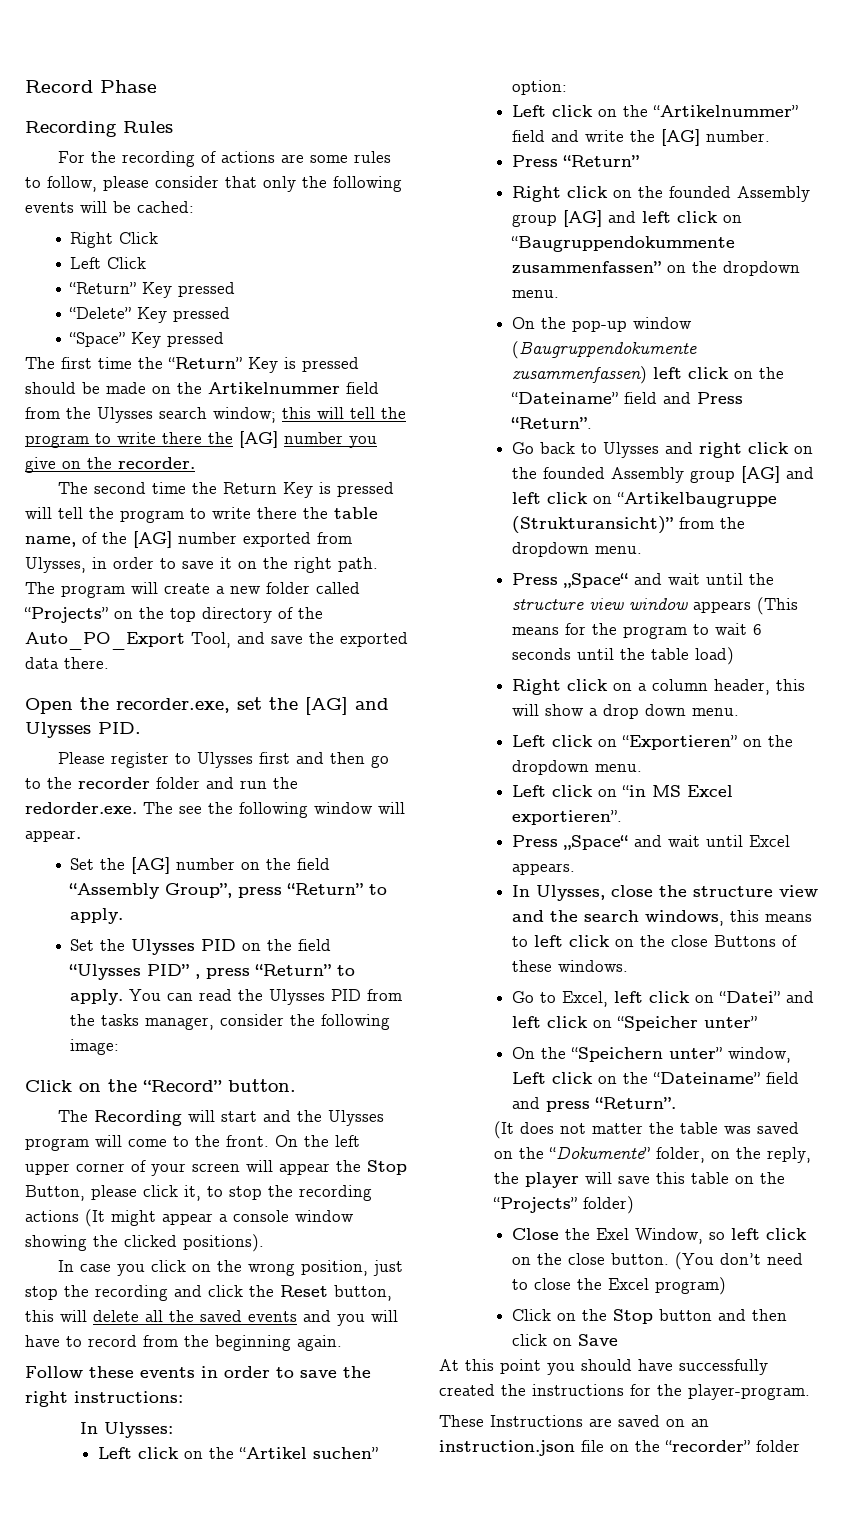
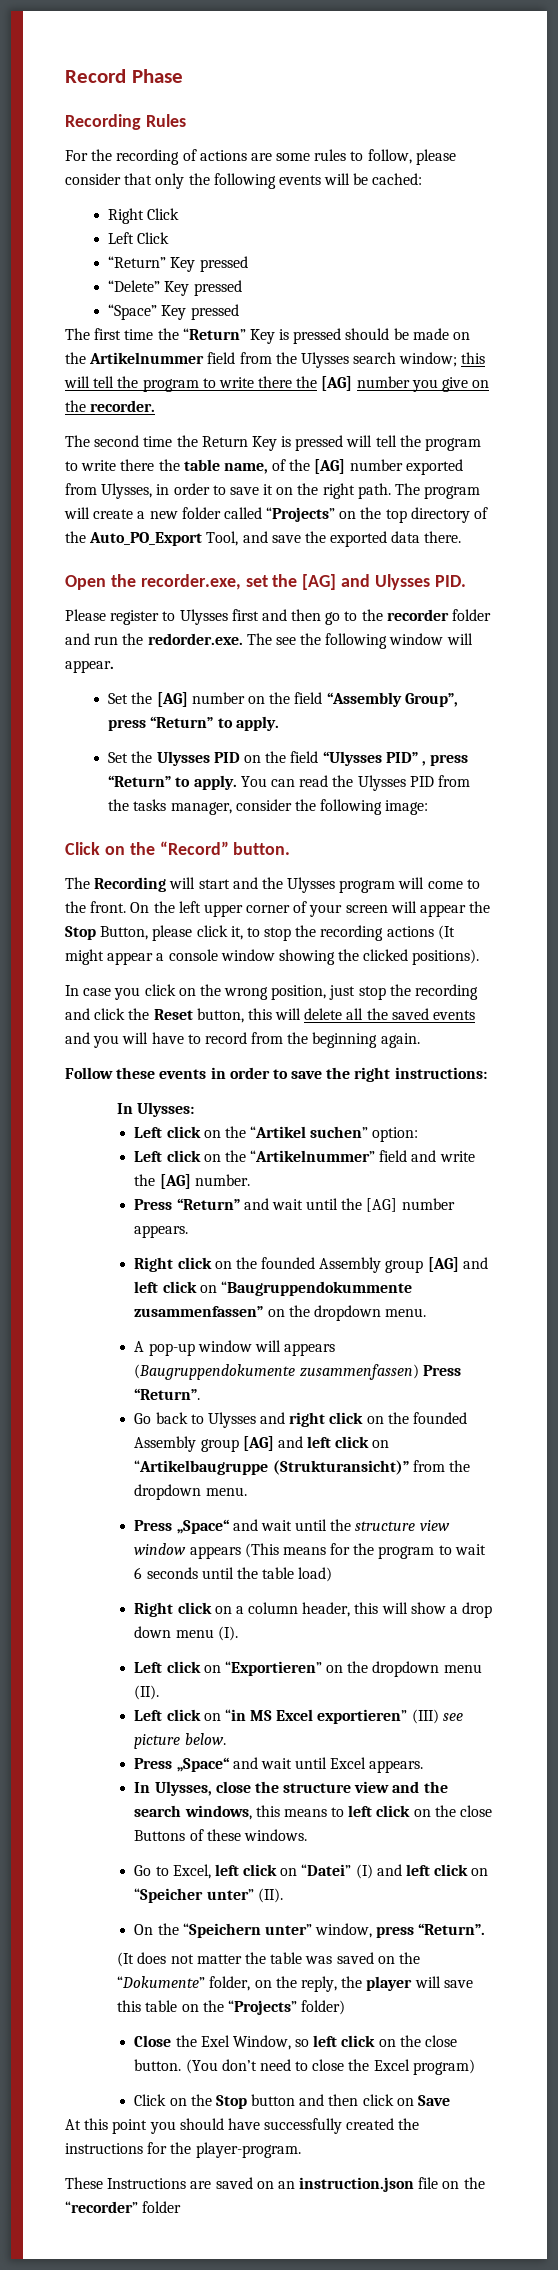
- Press “Return”
+ Press “Return” and wait until the [AG] number appears.
- On the pop-up window (Baugruppendokumente zusammenfassen) left click on the “Dateiname” field and Press “Return”.
+ A pop-up window will appears (Baugruppendokumente zusammenfassen) Press “Return”.
- Right click on a column header, this will show a drop down menu.
+ Right click on a column header, this will show a drop down menu (I).
- Left click on “Exportieren” on the dropdown menu.
+ Left click on “Exportieren” on the dropdown menu (II).
- Left click on “in MS Excel exportieren”.
+ Left click on “in MS Excel exportieren” (III) see picture below.
- Go to Excel, left click on “Datei” and left click on “Speicher unter”
+ Go to Excel, left click on “Datei” (I) and left click on “Speicher unter” (II).
- On the “Speichern unter” window, Left click on the “Dateiname” field and press “Return”.
+ On the “Speichern unter” window, press “Return”.

